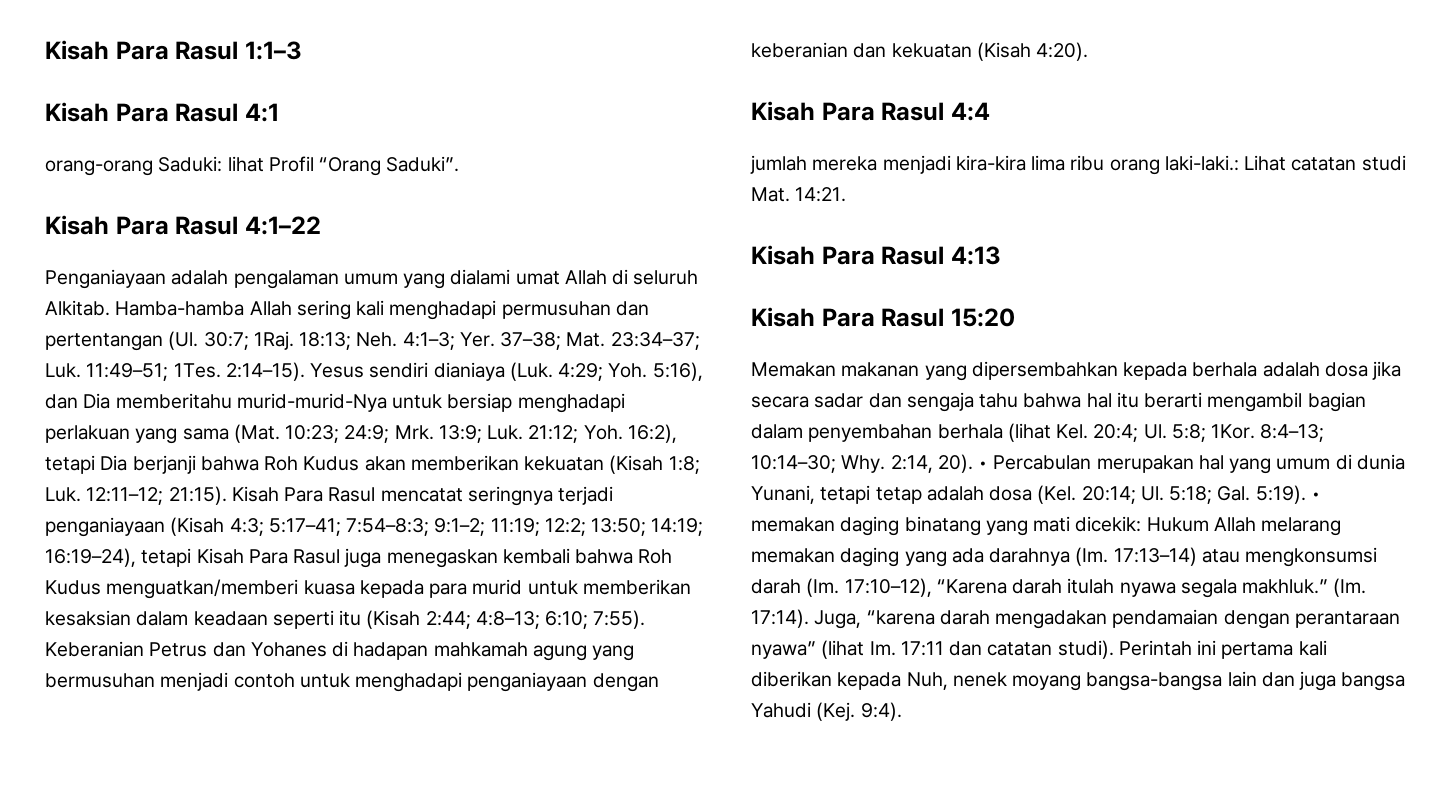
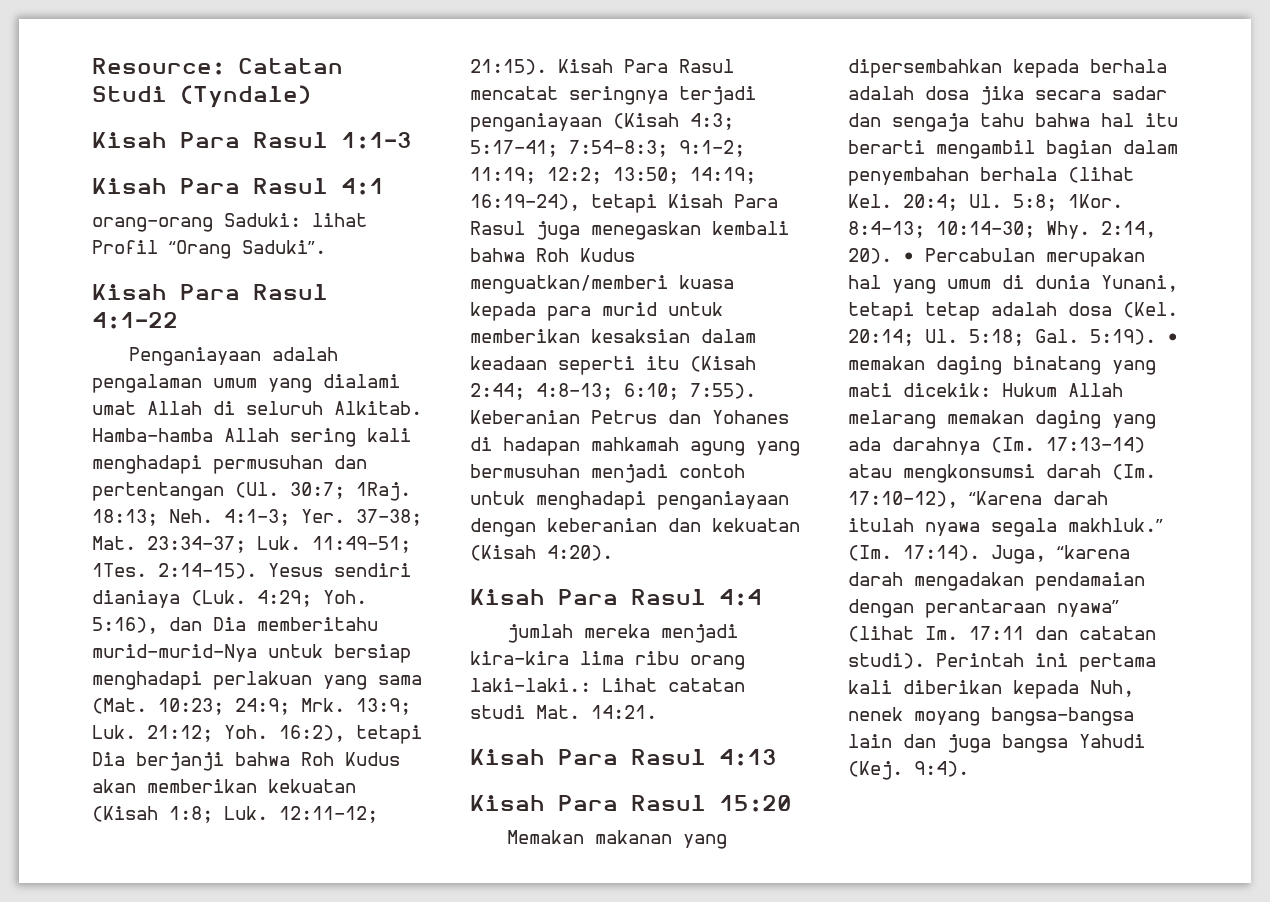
+ Resource: Catatan Studi (Tyndale)

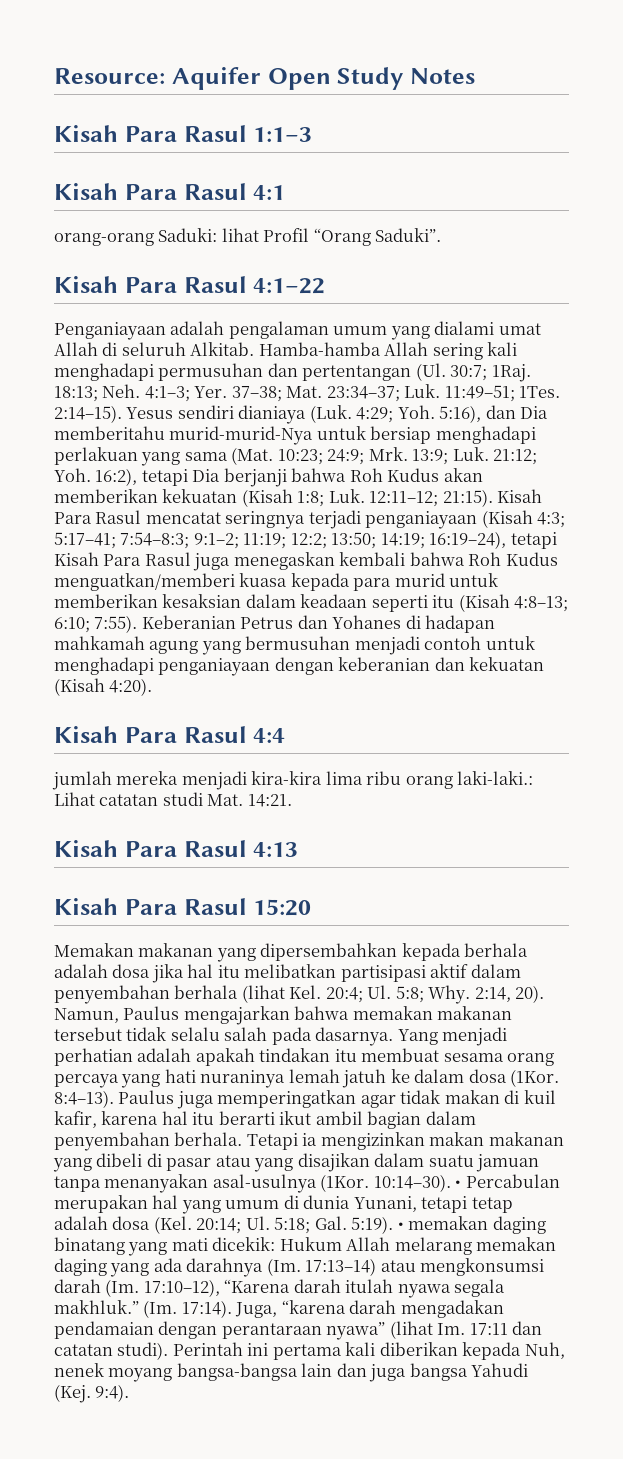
- Resource: Catatan Studi (Tyndale)
+ Resource: Aquifer Open Study Notes
- Kisah Para Rasul mencatat seringnya terjadi penganiayaan (Kisah 4:3; 5:17–41; 7:54–8:3; 9:1–2; 11:19; 12:2; 13:50; 14:19; 16:19–24), tetapi Kisah Para Rasul juga menegaskan kembali bahwa Roh Kudus menguatkan/memberi kuasa kepada para murid untuk memberikan kesaksian dalam keadaan seperti itu (Kisah 2:44; 4:8–13; 6:10; 7:55).
+ Kisah Para Rasul mencatat seringnya terjadi penganiayaan (Kisah 4:3; 5:17–41; 7:54–8:3; 9:1–2; 11:19; 12:2; 13:50; 14:19; 16:19–24), tetapi Kisah Para Rasul juga menegaskan kembali bahwa Roh Kudus menguatkan/memberi kuasa kepada para murid untuk memberikan kesaksian dalam keadaan seperti itu (Kisah 4:8–13; 6:10; 7:55).
- Memakan makanan yang dipersembahkan kepada berhala adalah dosa jika secara sadar dan sengaja tahu bahwa hal itu berarti mengambil bagian dalam penyembahan berhala (lihat Kel. 20:4; Ul. 5:8; 1Kor. 8:4–13; 10:14–30; Why. 2:14, 20).
+ Memakan makanan yang dipersembahkan kepada berhala adalah dosa jika hal itu melibatkan partisipasi aktif dalam penyembahan berhala (lihat Kel. 20:4; Ul. 5:8; Why. 2:14, 20). Namun, Paulus mengajarkan bahwa memakan makanan tersebut tidak selalu salah pada dasarnya. Yang menjadi perhatian adalah apakah tindakan itu membuat sesama orang percaya yang hati nuraninya lemah jatuh ke dalam dosa (1Kor. 8:4–13). Paulus juga memperingatkan agar tidak makan di kuil kafir, karena hal itu berarti ikut ambil bagian dalam penyembahan berhala. Tetapi ia mengizinkan makan makanan yang dibeli di pasar atau yang disajikan dalam suatu jamuan tanpa menanyakan asal-usulnya (1Kor. 10:14–30).

